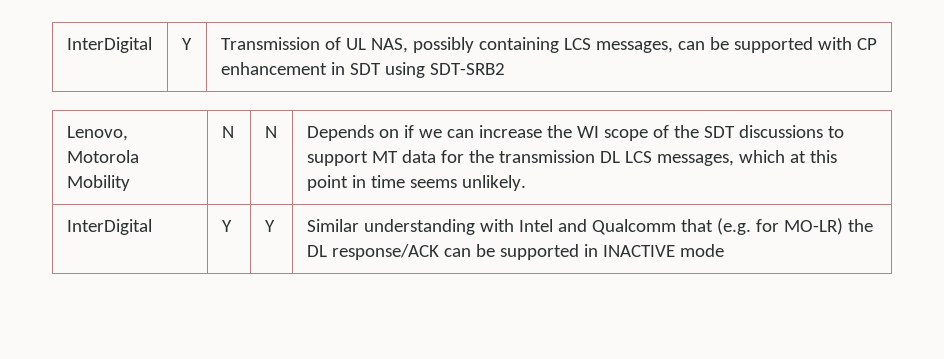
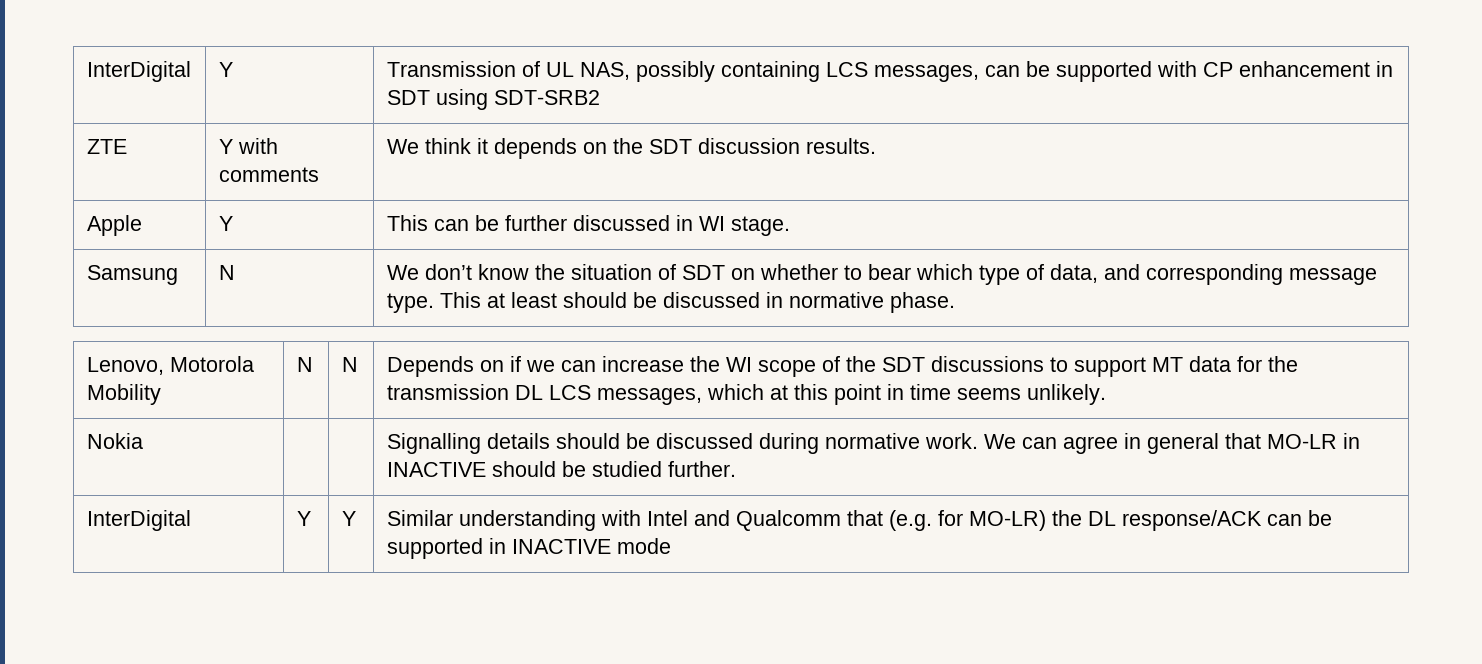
+ ZTE | Y with comments | We think it depends on the SDT discussion results.
+ Apple | Y | This can be further discussed in WI stage.
+ Samsung | N | We don’t know the situation of SDT on whether to bear which type of data, and corresponding message type. This at least should be discussed in normative phase.
+ Nokia | | | Signalling details should be discussed during normative work. We can agree in general that MO-LR in INACTIVE should be studied further.

